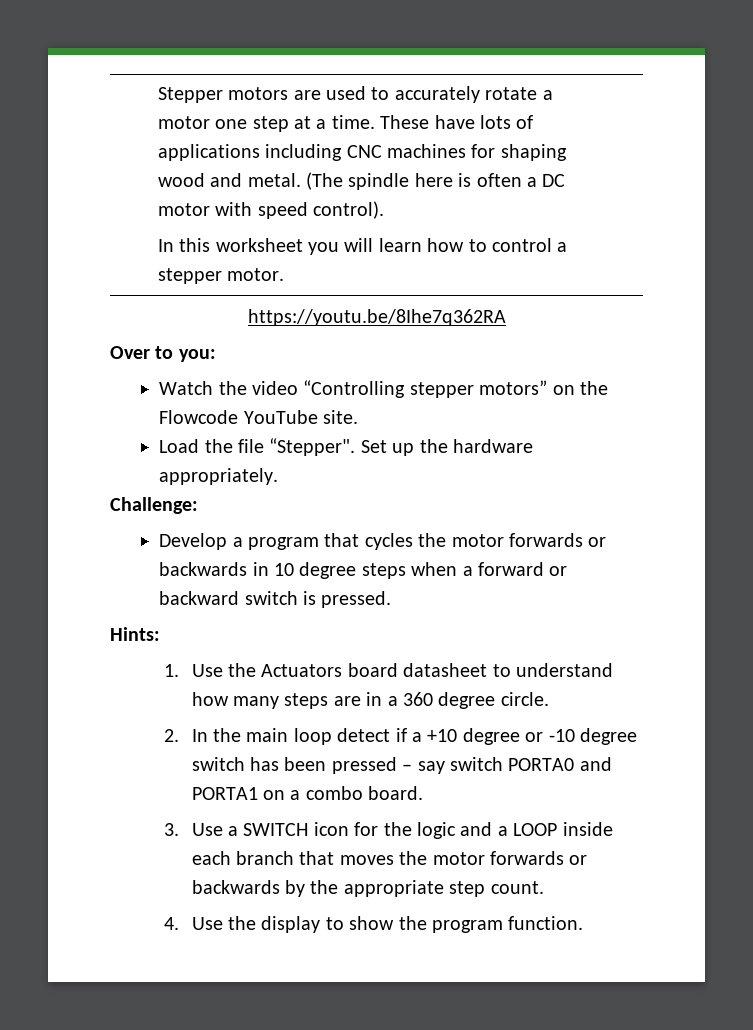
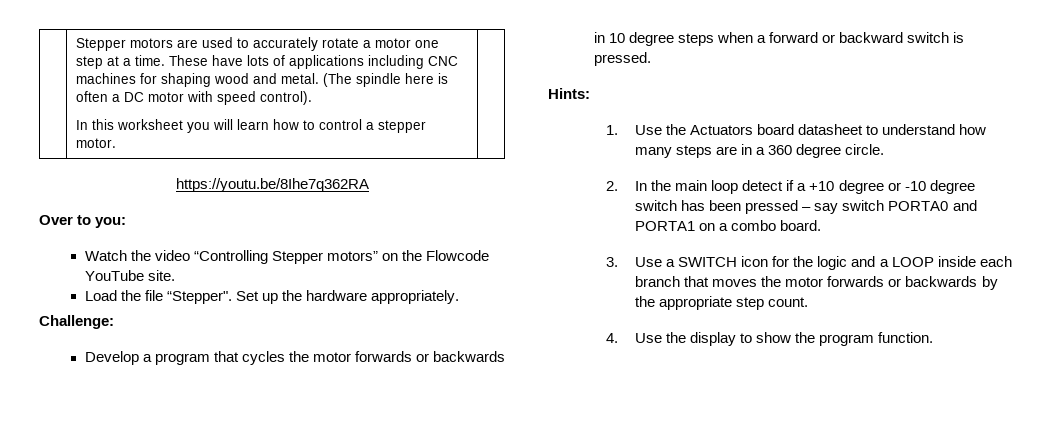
- Watch the video “Controlling stepper motors” on the Flowcode YouTube site.
+ Watch the video “Controlling Stepper motors” on the Flowcode YouTube site.

